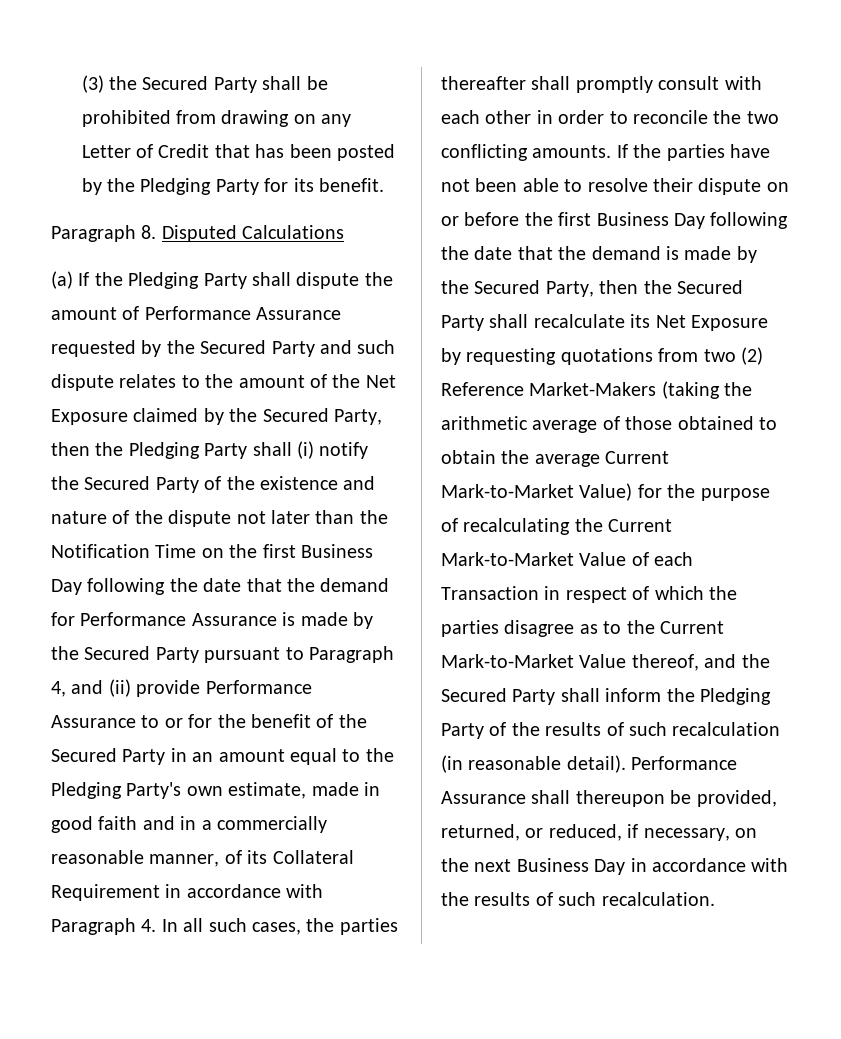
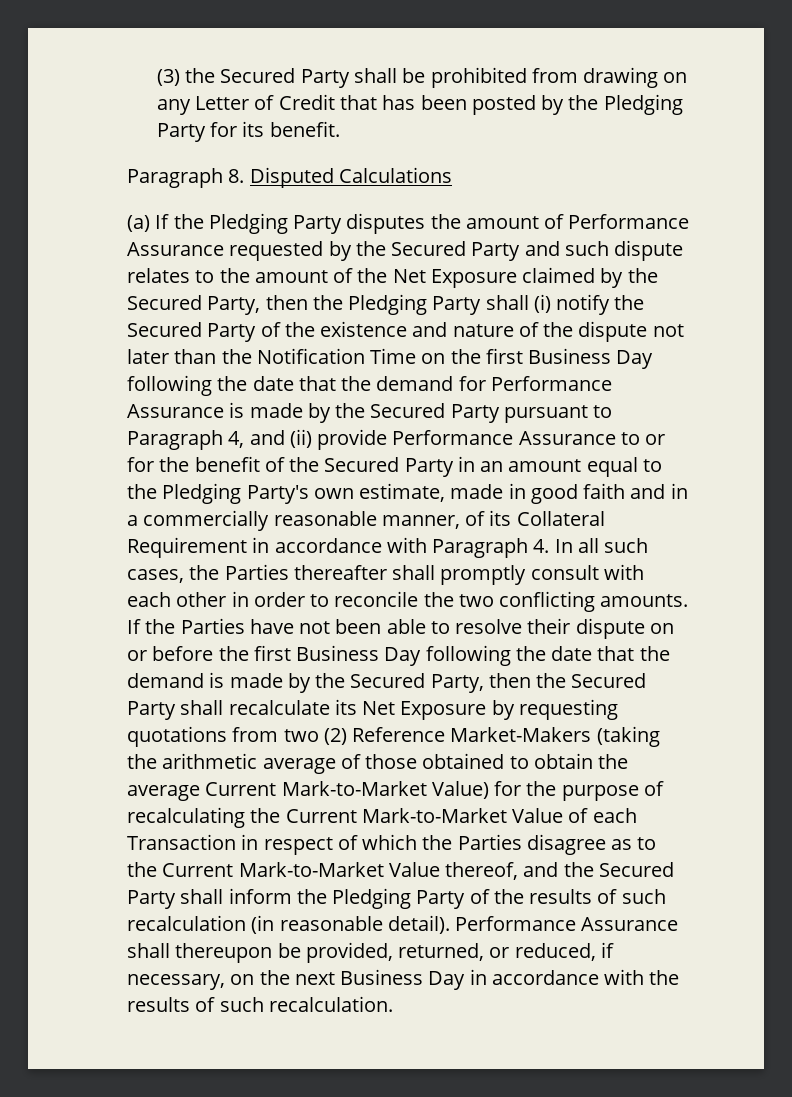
- (a) If the Pledging Party shall dispute the amount of Performance Assurance requested by the Secured Party and such dispute relates to the amount of the Net Exposure claimed by the Secured Party, then the Pledging Party shall (i) notify the Secured Party of the existence and nature of the dispute not later than the Notification Time on the first Business Day following the date that the demand for Performance Assurance is made by the Secured Party pursuant to Paragraph 4, and (ii) provide Performance Assurance to or for the benefit of the Secured Party in an amount equal to the Pledging Party's own estimate, made in good faith and in a commercially reasonable manner, of its Collateral Requirement in accordance with Paragraph 4. In all such cases, the parties thereafter shall promptly consult with each other in order to reconcile the two conflicting amounts.
+ (a) If the Pledging Party disputes the amount of Performance Assurance requested by the Secured Party and such dispute relates to the amount of the Net Exposure claimed by the Secured Party, then the Pledging Party shall (i) notify the Secured Party of the existence and nature of the dispute not later than the Notification Time on the first Business Day following the date that the demand for Performance Assurance is made by the Secured Party pursuant to Paragraph 4, and (ii) provide Performance Assurance to or for the benefit of the Secured Party in an amount equal to the Pledging Party's own estimate, made in good faith and in a commercially reasonable manner, of its Collateral Requirement in accordance with Paragraph 4. In all such cases, the Parties thereafter shall promptly consult with each other in order to reconcile the two conflicting amounts.
- If the parties have not been able to resolve their dispute on or before the first Business Day following the date that the demand is made by the Secured Party, then the Secured Party shall recalculate its Net Exposure by requesting quotations from two (2) Reference Market-Makers (taking the arithmetic average of those obtained to obtain the average Current Mark-to-Market Value) for the purpose of recalculating the Current Mark-to-Market Value of each Transaction in respect of which the parties disagree as to the Current Mark-to-Market Value thereof, and the Secured Party shall inform the Pledging Party of the results of such recalculation (in reasonable detail).
+ If the Parties have not been able to resolve their dispute on or before the first Business Day following the date that the demand is made by the Secured Party, then the Secured Party shall recalculate its Net Exposure by requesting quotations from two (2) Reference Market-Makers (taking the arithmetic average of those obtained to obtain the average Current Mark-to-Market Value) for the purpose of recalculating the Current Mark-to-Market Value of each Transaction in respect of which the Parties disagree as to the Current Mark-to-Market Value thereof, and the Secured Party shall inform the Pledging Party of the results of such recalculation (in reasonable detail).

